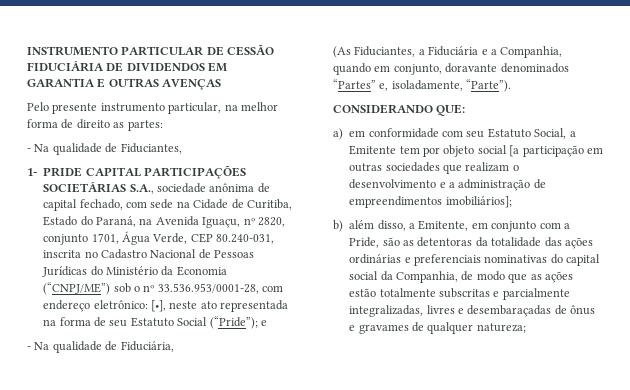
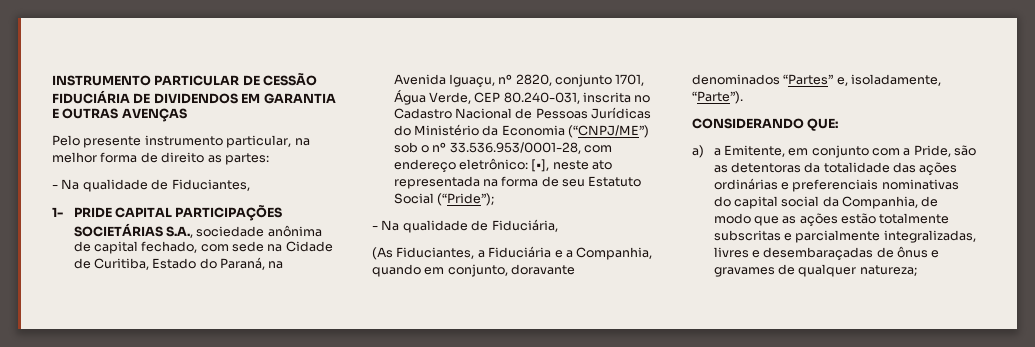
- [•], neste ato representada na forma de seu Estatuto Social (“Pride”); e
+ [•], neste ato representada na forma de seu Estatuto Social (“Pride”);
- a) em conformidade com seu Estatuto Social, a Emitente tem por objeto social [a participação em outras sociedades que realizam o desenvolvimento e a administração de empreendimentos imobiliários];
- b) além disso, a Emitente, em conjunto com a Pride, são as detentoras da totalidade das ações ordinárias e preferenciais nominativas do capital social da Companhia, de modo que as ações estão totalmente subscritas e parcialmente integralizadas, livres e desembaraçadas de ônus e gravames de qualquer natureza;
+ a) a Emitente, em conjunto com a Pride, são as detentoras da totalidade das ações ordinárias e preferenciais nominativas do capital social da Companhia, de modo que as ações estão totalmente subscritas e parcialmente integralizadas, livres e desembaraçadas de ônus e gravames de qualquer natureza;

